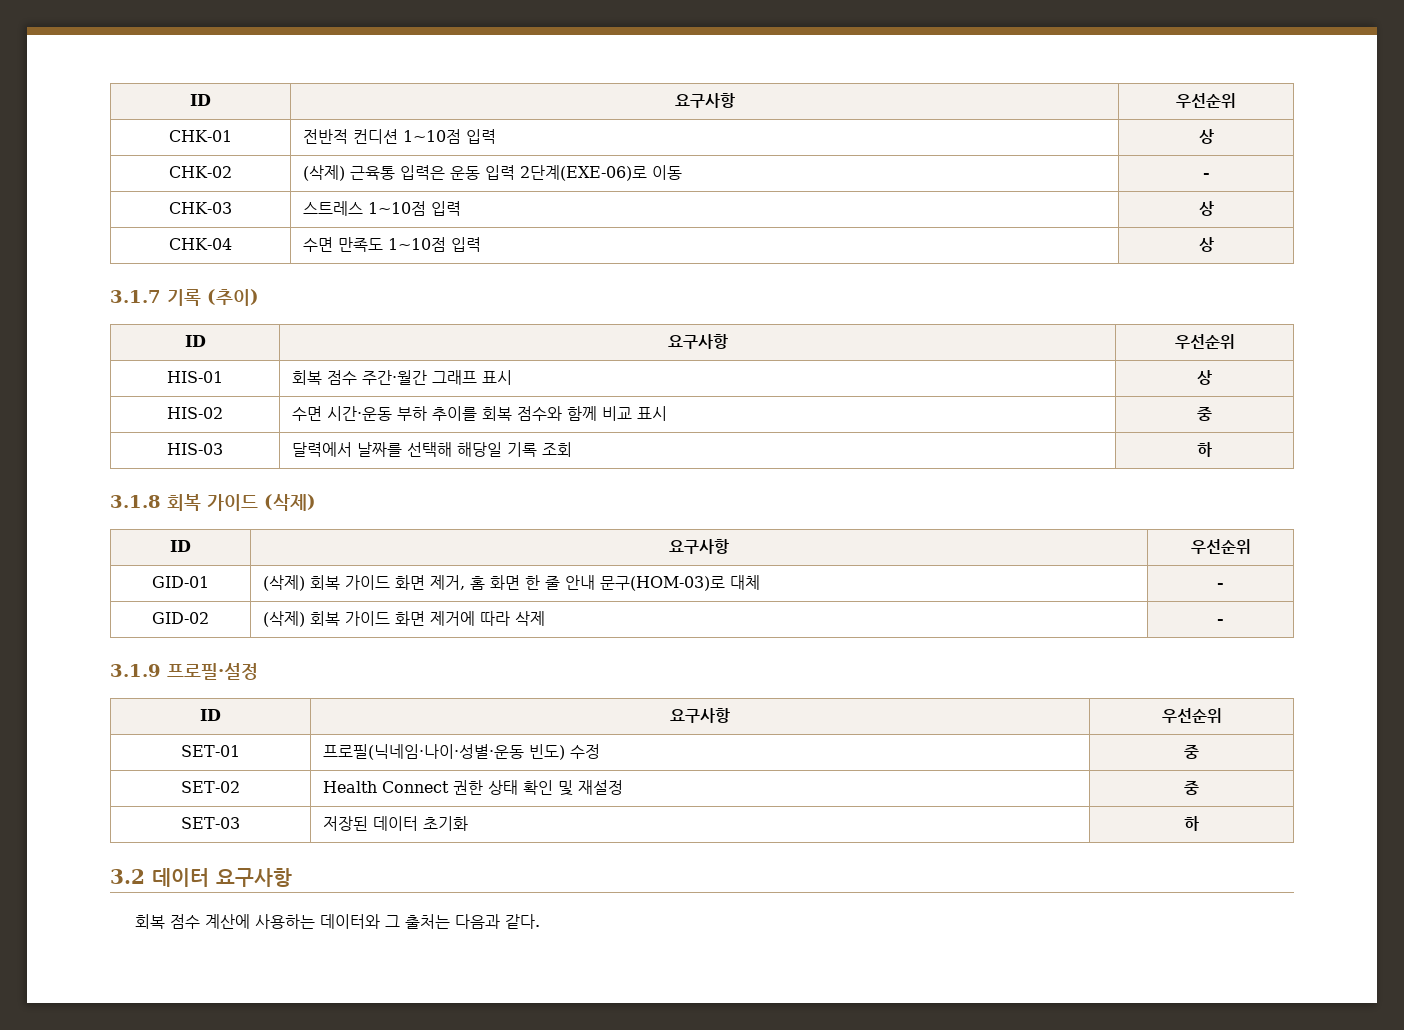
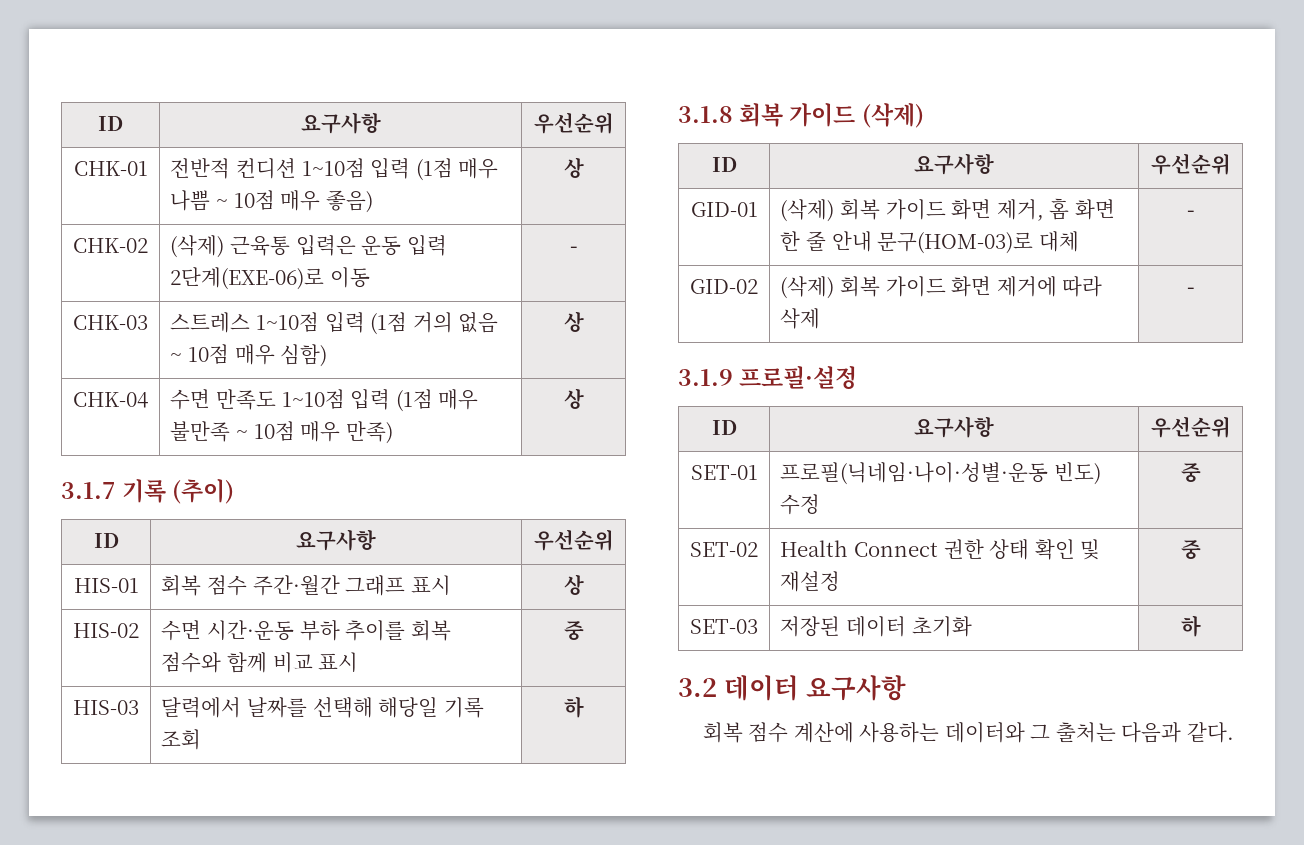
- CHK-01 | 전반적 컨디션 1~10점 입력 | 상
+ CHK-01 | 전반적 컨디션 1~10점 입력 (1점 매우 나쁨 ~ 10점 매우 좋음) | 상
- CHK-03 | 스트레스 1~10점 입력 | 상
+ CHK-03 | 스트레스 1~10점 입력 (1점 거의 없음 ~ 10점 매우 심함) | 상
- CHK-04 | 수면 만족도 1~10점 입력 | 상
+ CHK-04 | 수면 만족도 1~10점 입력 (1점 매우 불만족 ~ 10점 매우 만족) | 상

